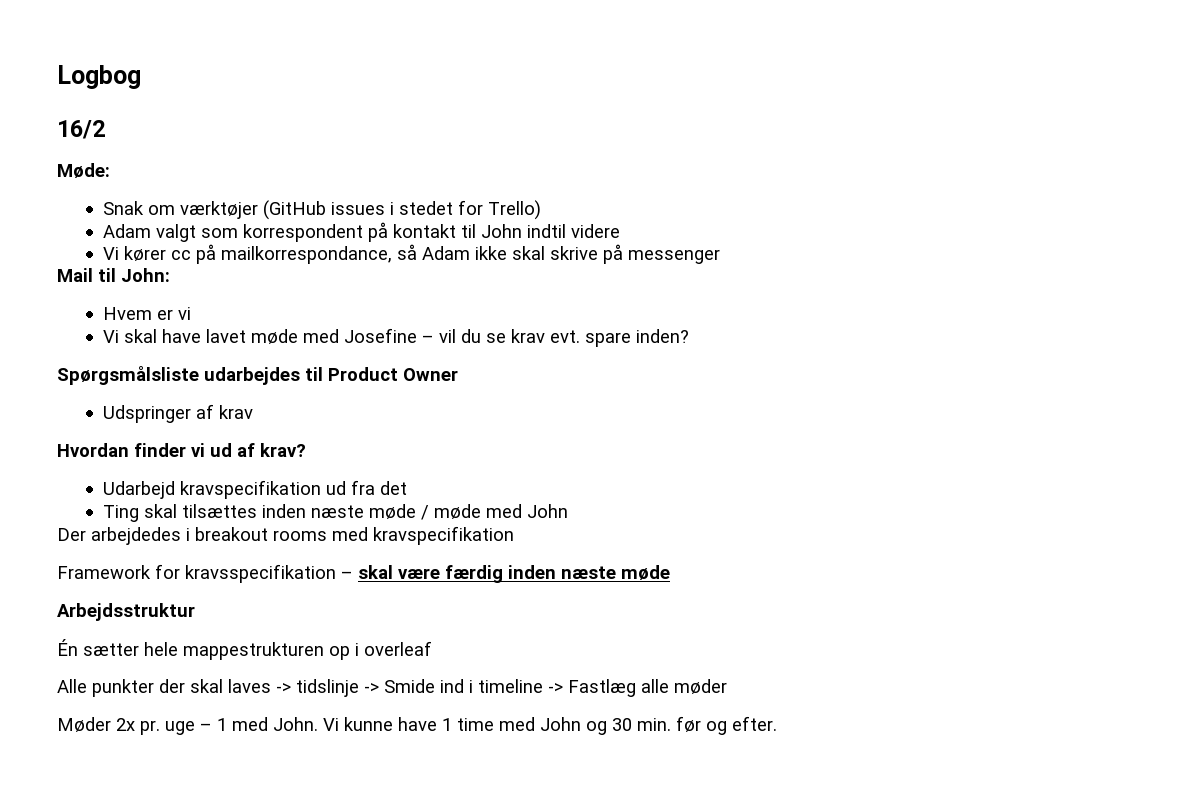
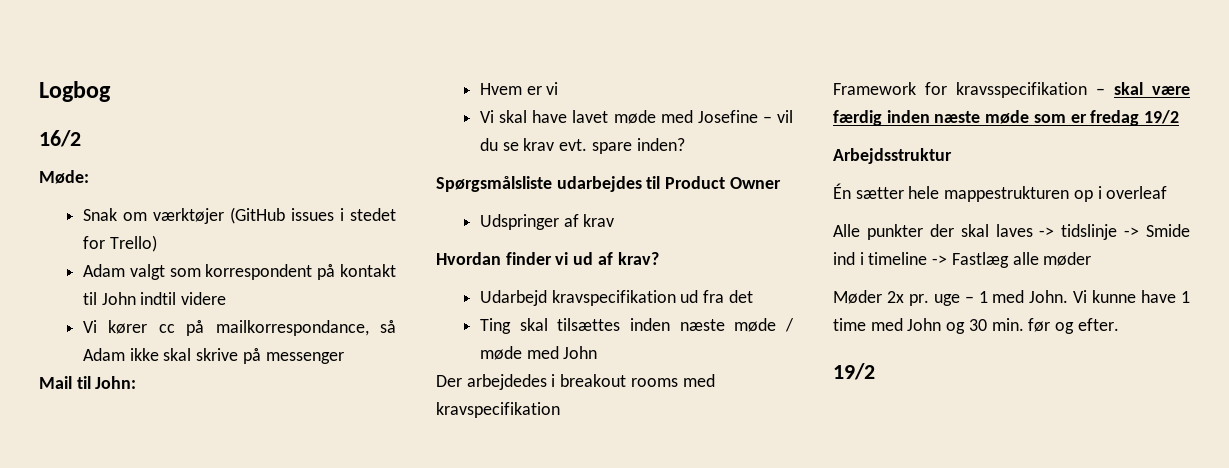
- Framework for kravsspecifikation – skal være færdig inden næste møde
+ Framework for kravsspecifikation – skal være færdig inden næste møde som er fredag 19/2
  Vi kunne have 1 time med John og 30 min. før og efter.
+ 19/2

